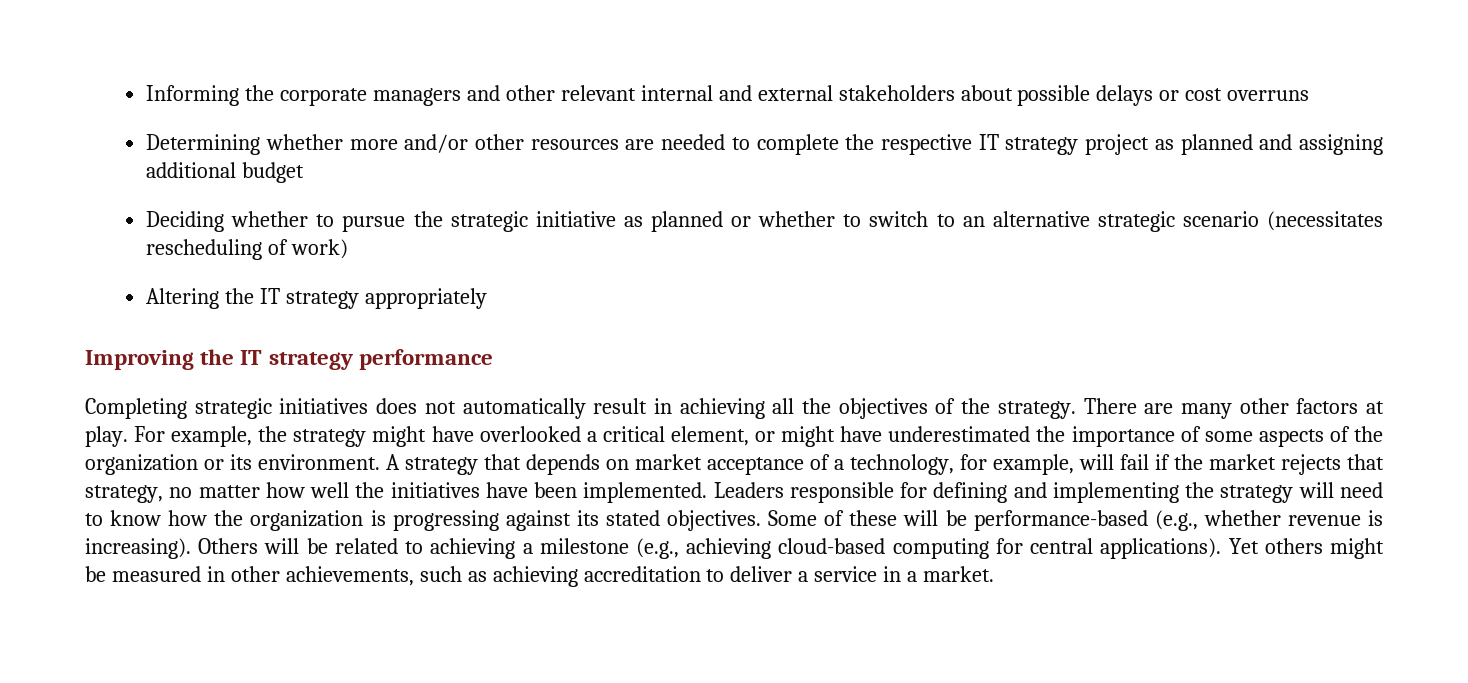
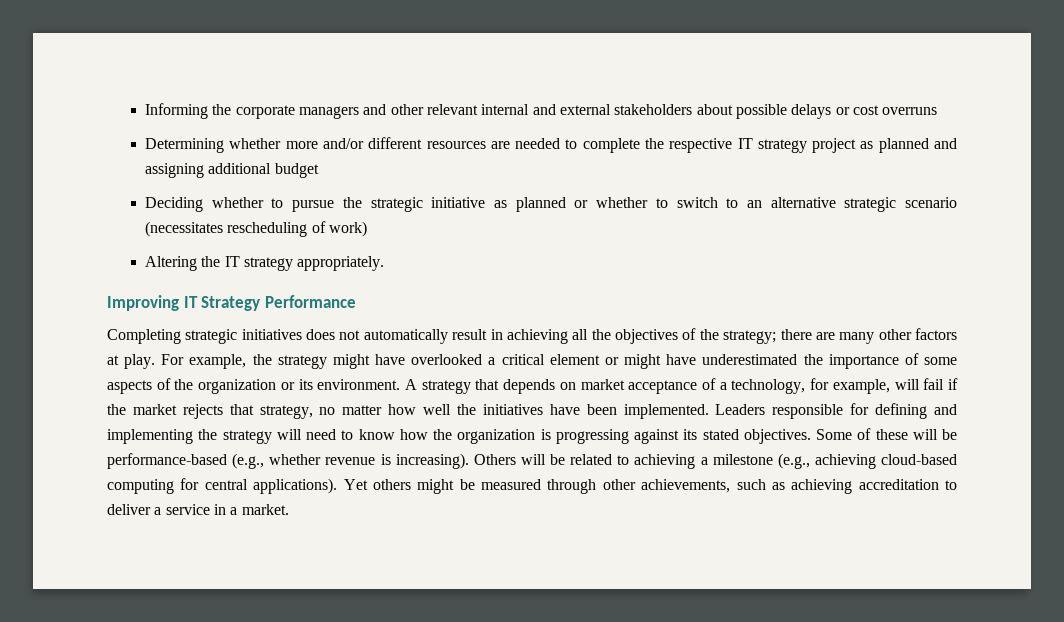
- Determining whether more and/or other resources are needed to complete the respective IT strategy project as planned and assigning additional budget
+ Determining whether more and/or different resources are needed to complete the respective IT strategy project as planned and assigning additional budget
- Altering the IT strategy appropriately
+ Altering the IT strategy appropriately.
- Improving the IT strategy performance
+ Improving IT Strategy Performance
- Completing strategic initiatives does not automatically result in achieving all the objectives of the strategy. There are many other factors at play.
+ Completing strategic initiatives does not automatically result in achieving all the objectives of the strategy; there are many other factors at play.
- For example, the strategy might have overlooked a critical element, or might have underestimated the importance of some aspects of the organization or its environment.
+ For example, the strategy might have overlooked a critical element or might have underestimated the importance of some aspects of the organization or its environment.
- Yet others might be measured in other achievements, such as achieving accreditation to deliver a service in a market.
+ Yet others might be measured through other achievements, such as achieving accreditation to deliver a service in a market.

